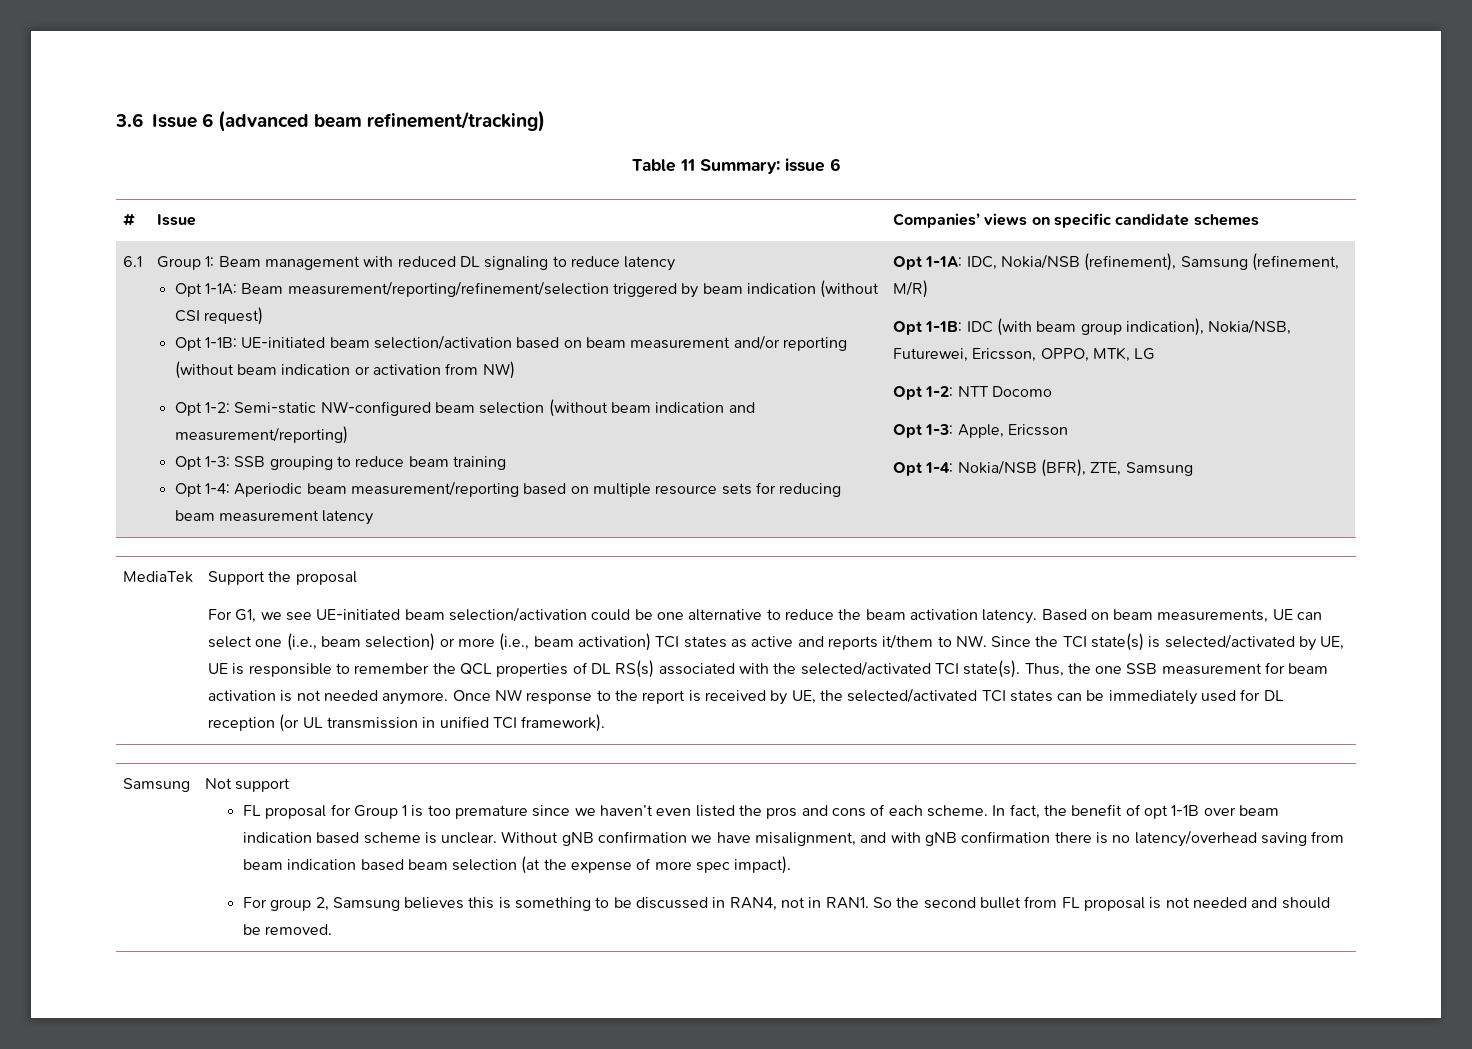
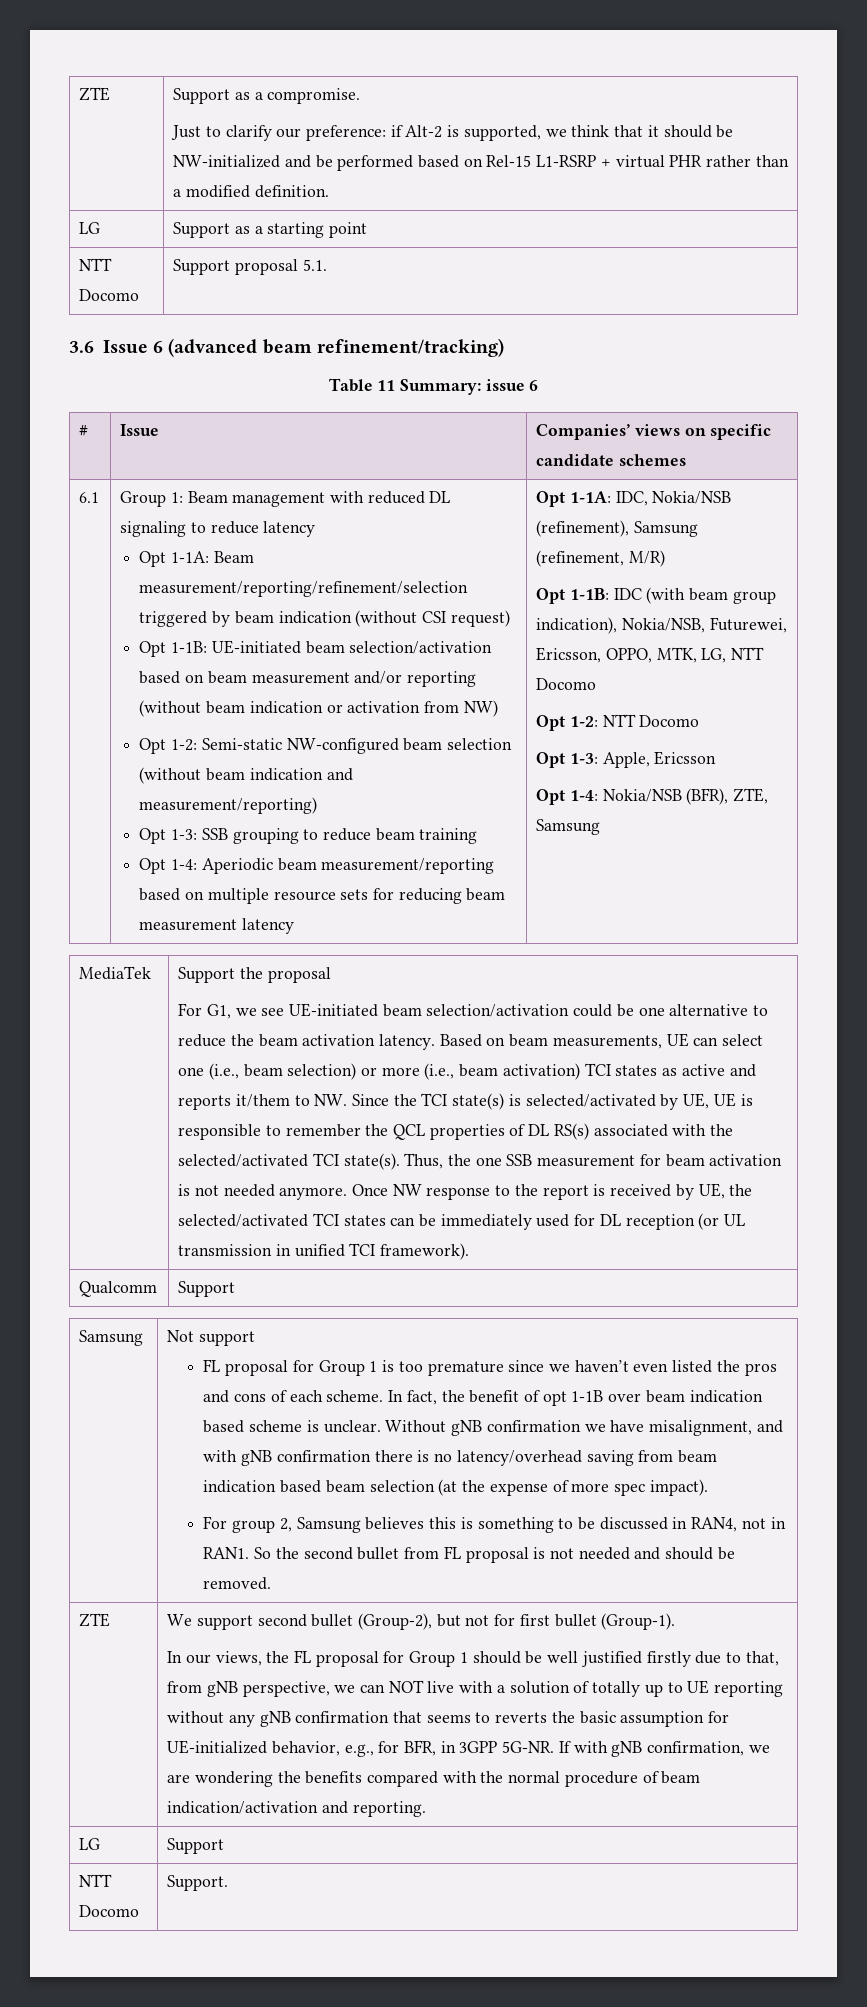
+ ZTE | Support as a compromise.
+ Just to clarify our preference: if Alt-2 is supported, we think that it should be NW-initialized and be performed based on Rel-15 L1-RSRP + virtual PHR rather than a modified definition.
+ LG | Support as a starting point
+ NTT Docomo | Support proposal 5.1.
- Opt 1-1B: IDC (with beam group indication), Nokia/NSB, Futurewei, Ericsson, OPPO, MTK, LG
+ Opt 1-1B: IDC (with beam group indication), Nokia/NSB, Futurewei, Ericsson, OPPO, MTK, LG, NTT Docomo
+ Qualcomm | Support
+ ZTE | We support second bullet (Group-2), but not for first bullet (Group-1).
+ In our views, the FL proposal for Group 1 should be well justified firstly due to that, from gNB perspective, we can NOT live with a solution of totally up to UE reporting without any gNB confirmation that seems to reverts the basic assumption for UE-initialized behavior, e.g., for BFR, in 3GPP 5G-NR. If with gNB confirmation, we are wondering the benefits compared with the normal procedure of beam indication/activation and reporting.
+ LG | Support
+ NTT Docomo | Support.

